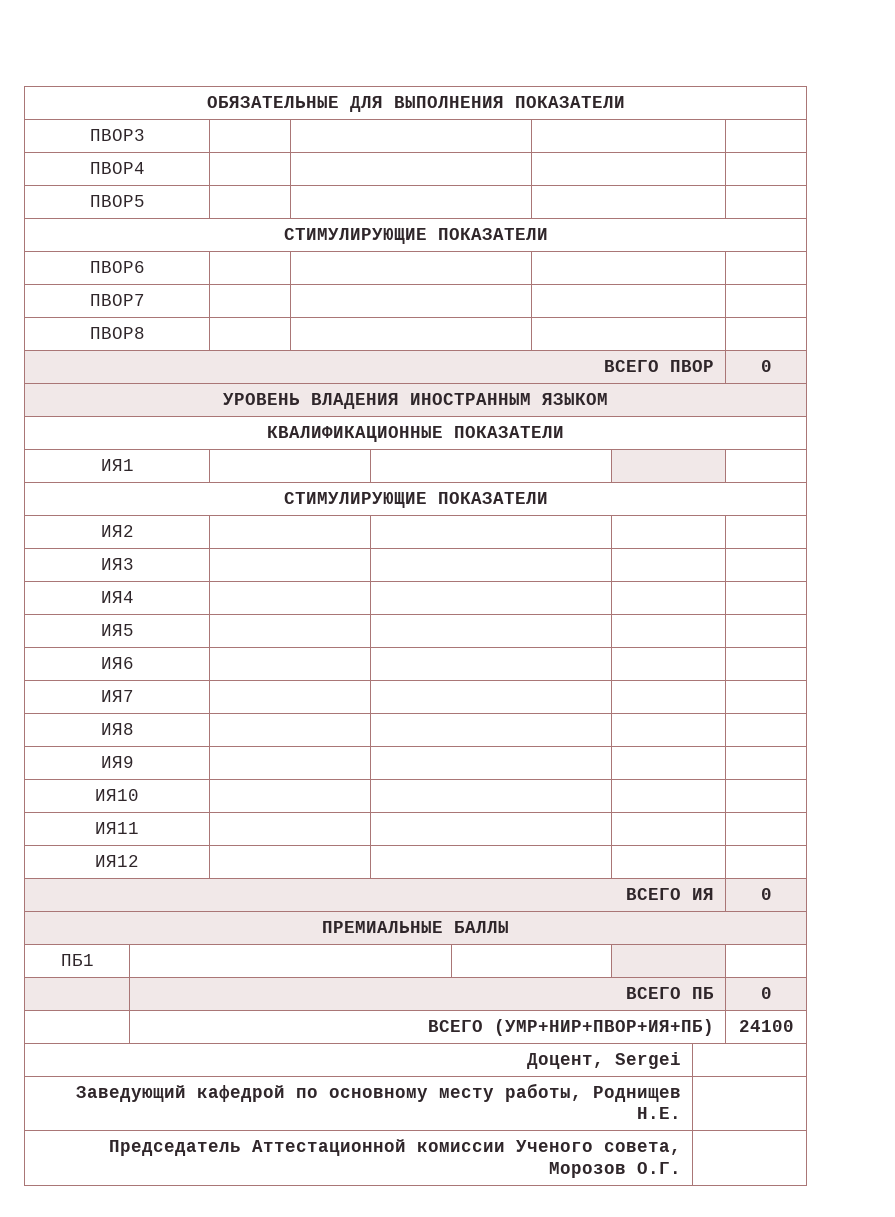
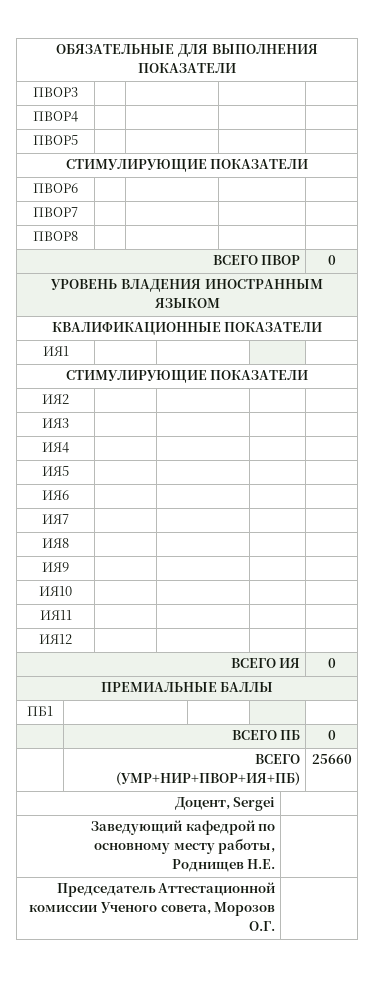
- | ВСЕГО (УМР+НИР+ПВОР+ИЯ+ПБ) | 24100
+ | ВСЕГО (УМР+НИР+ПВОР+ИЯ+ПБ) | 25660

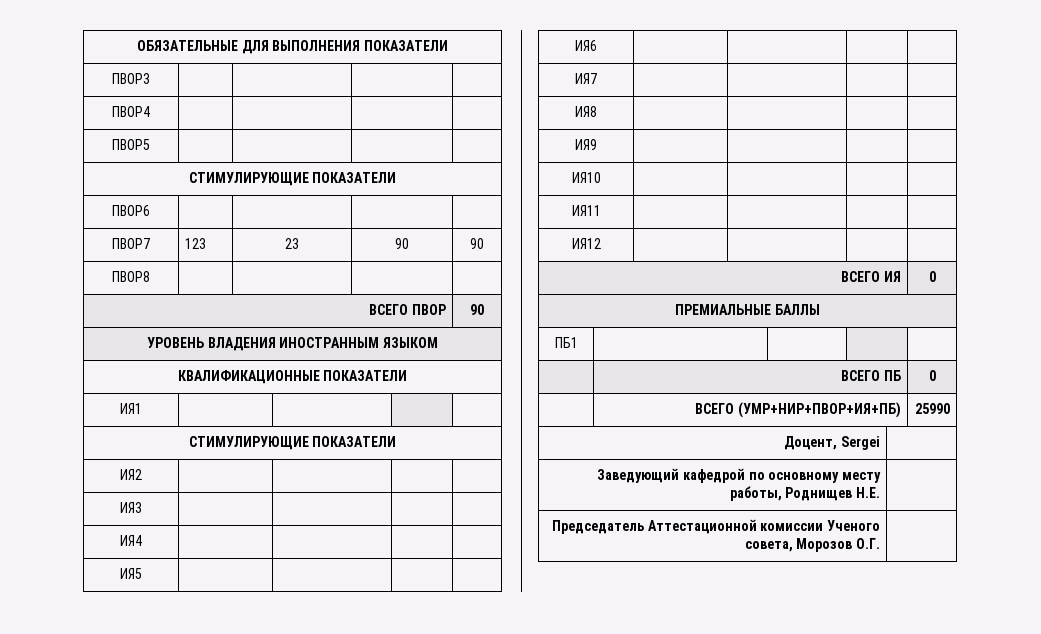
- ПВОР7 | | | |
+ ПВОР7 | 123 | 23 | 90 | 90
- ВСЕГО ПВОР | 0
+ ВСЕГО ПВОР | 90
- | ВСЕГО (УМР+НИР+ПВОР+ИЯ+ПБ) | 25660
+ | ВСЕГО (УМР+НИР+ПВОР+ИЯ+ПБ) | 25990

